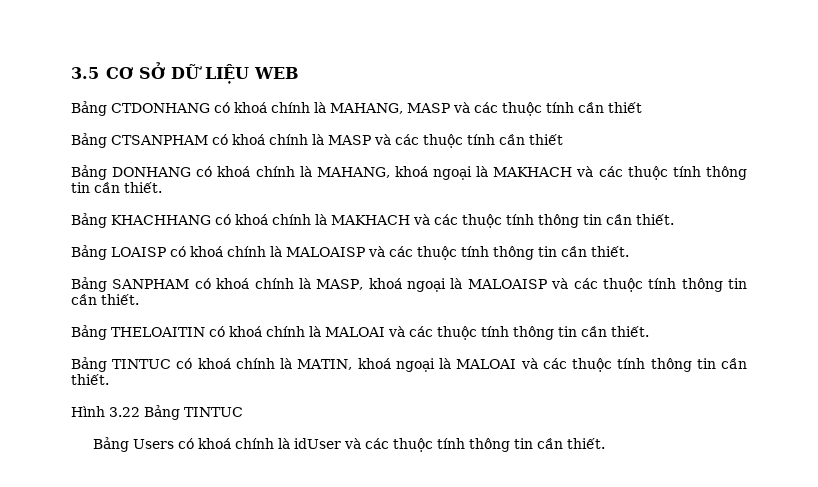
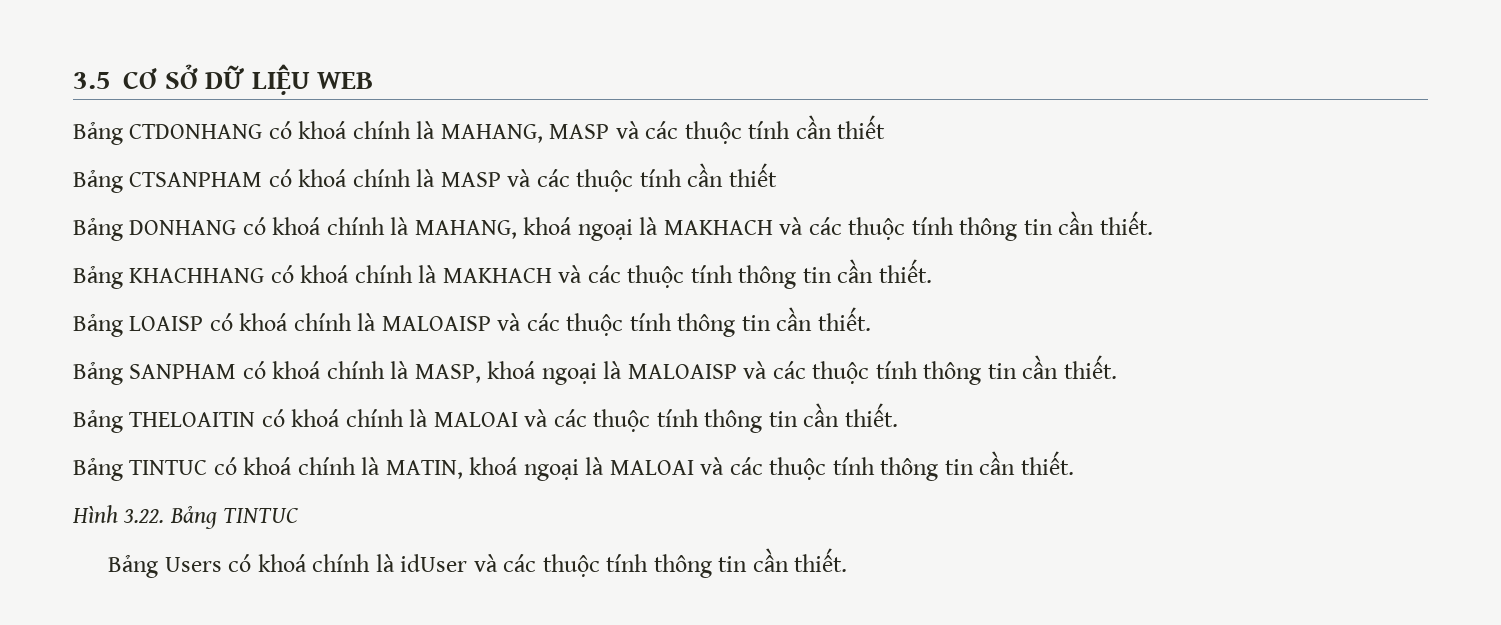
- Hình 3.22 Bảng TINTUC
+ Hình 3.22. Bảng TINTUC

